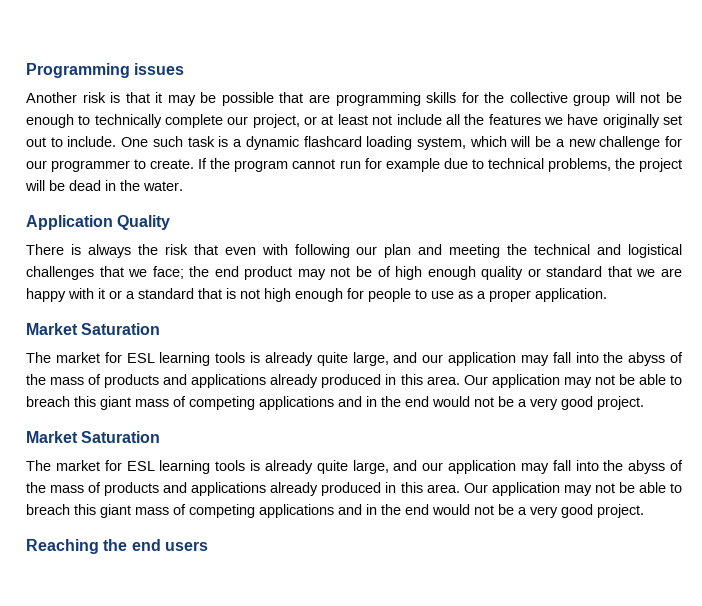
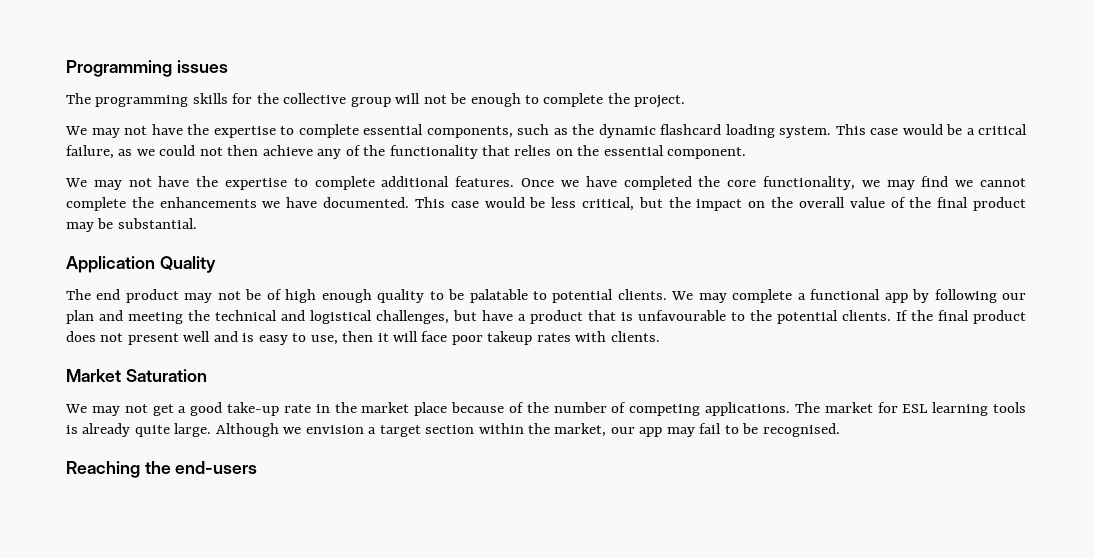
- Another risk is that it may be possible that are programming skills for the collective group will not be enough to technically complete our project, or at least not include all the features we have originally set out to include. One such task is a dynamic flashcard loading system, which will be a new challenge for our programmer to create. If the program cannot run for example due to technical problems, the project will be dead in the water.
+ The programming skills for the collective group will not be enough to complete the project.
+ We may not have the expertise to complete essential components, such as the dynamic flashcard loading system. This case would be a critical failure, as we could not then achieve any of the functionality that relies on the essential component.
+ We may not have the expertise to complete additional features. Once we have completed the core functionality, we may find we cannot complete the enhancements we have documented. This case would be less critical, but the impact on the overall value of the final product may be substantial.
  Application Quality
- There is always the risk that even with following our plan and meeting the technical and logistical challenges that we face; the end product may not be of high enough quality or standard that we are happy with it or a standard that is not high enough for people to use as a proper application.
+ The end product may not be of high enough quality to be palatable to potential clients. We may complete a functional app by following our plan and meeting the technical and logistical challenges, but have a product that is unfavourable to the potential clients. If the final product does not present well and is easy to use, then it will face poor takeup rates with clients.
  Market Saturation
- The market for ESL learning tools is already quite large, and our application may fall into the abyss of the mass of products and applications already produced in this area. Our application may not be able to breach this giant mass of competing applications and in the end would not be a very good project.
- Market Saturation
- The market for ESL learning tools is already quite large, and our application may fall into the abyss of the mass of products and applications already produced in this area. Our application may not be able to breach this giant mass of competing applications and in the end would not be a very good project.
+ We may not get a good take-up rate in the market place because of the number of competing applications. The market for ESL learning tools is already quite large. Although we envision a target section within the market, our app may fail to be recognised.
- Reaching the end users
+ Reaching the end-users

